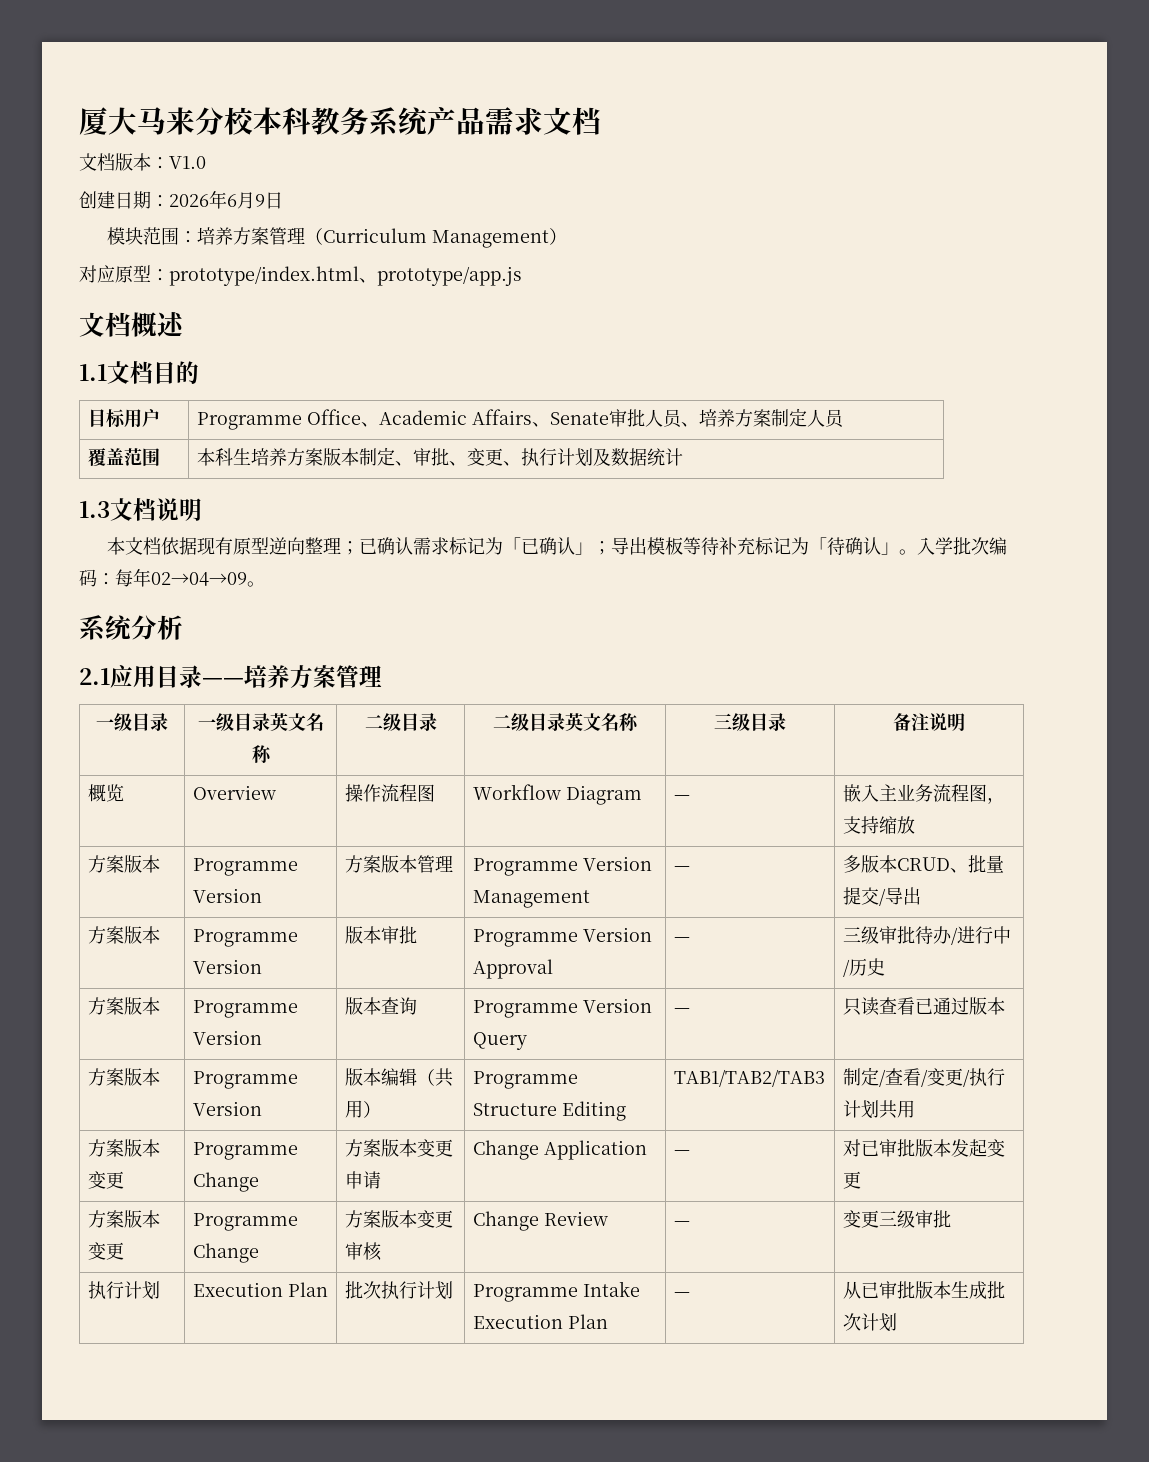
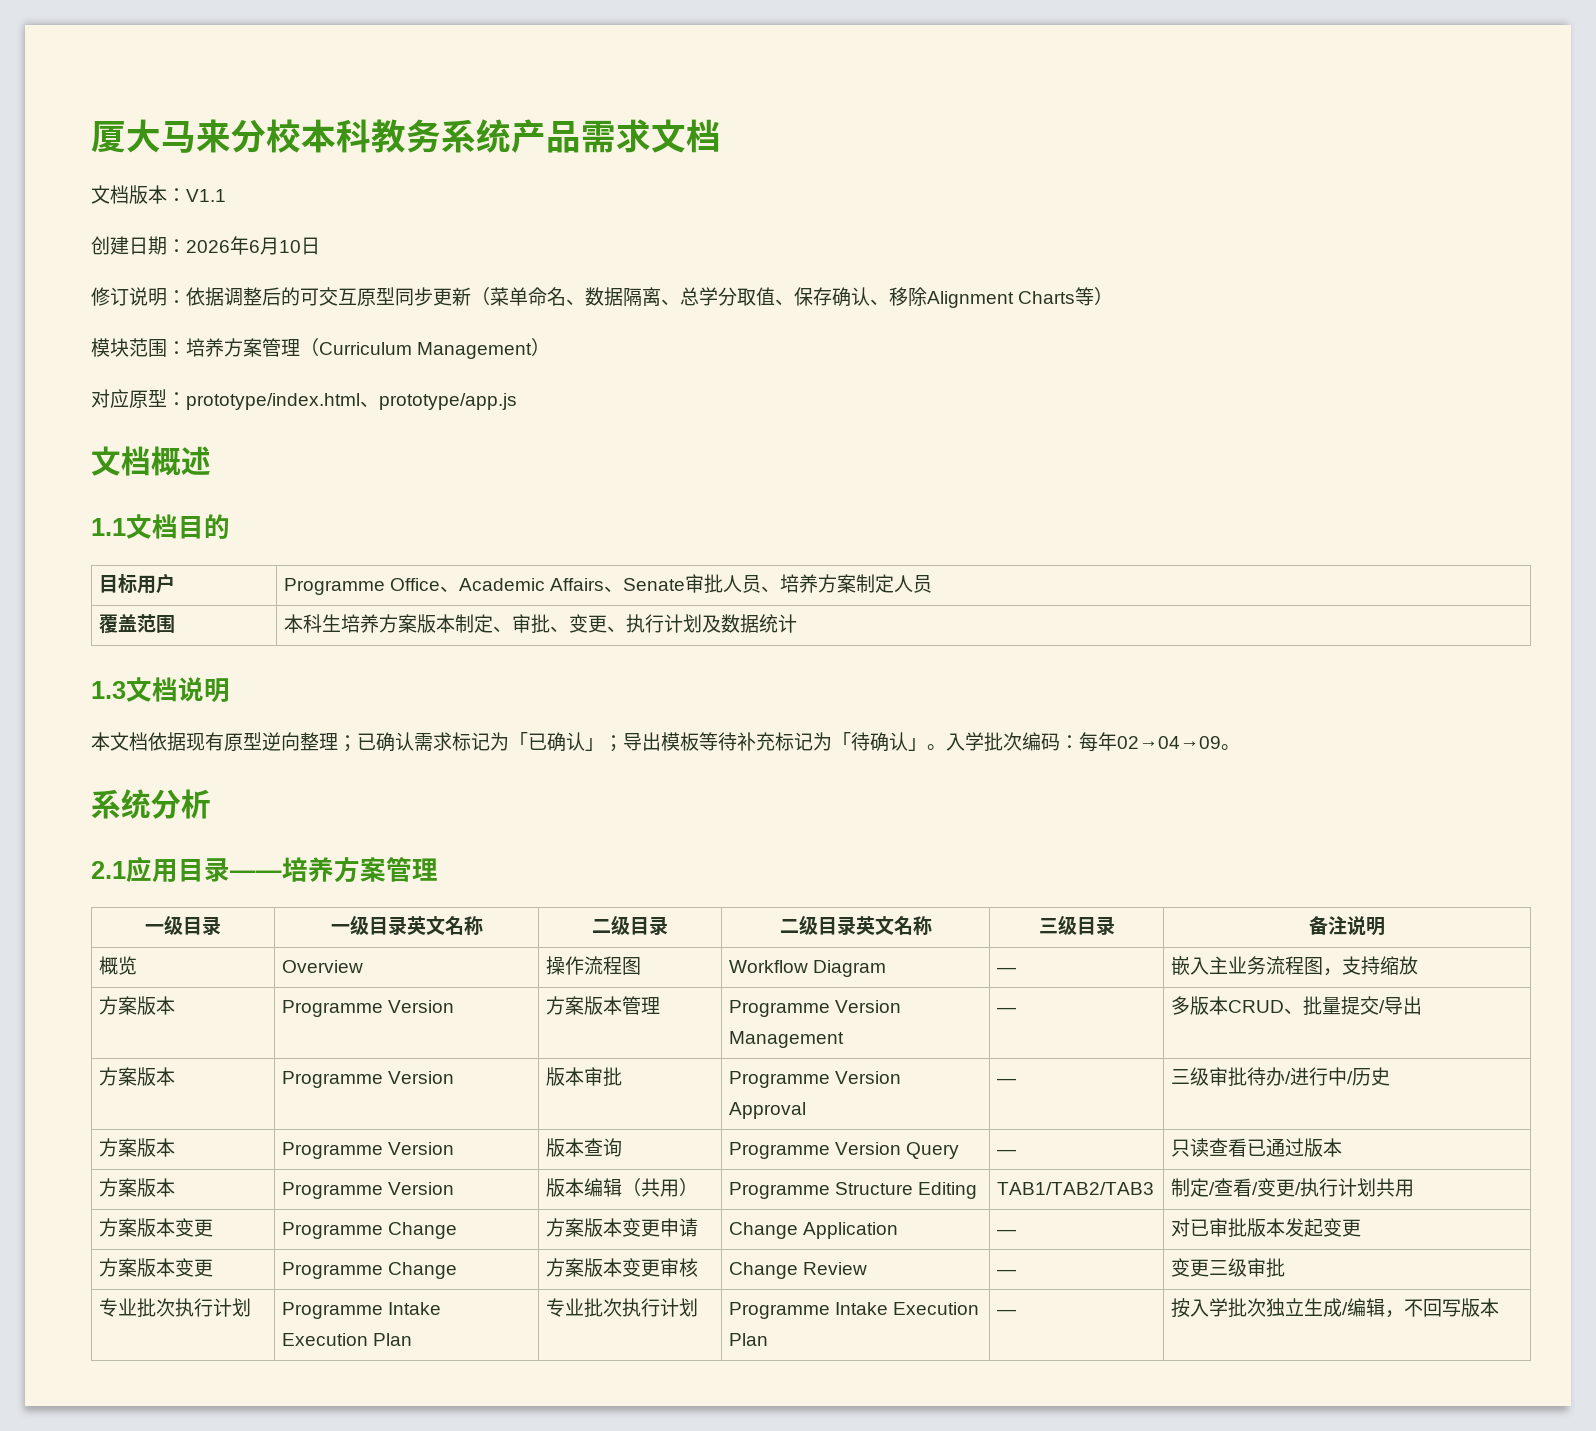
- 文档版本：V1.0
+ 文档版本：V1.1
- 创建日期：2026年6月9日
+ 创建日期：2026年6月10日
+ 修订说明：依据调整后的可交互原型同步更新（菜单命名、数据隔离、总学分取值、保存确认、移除Alignment Charts等）
- 执行计划 | Execution Plan | 批次执行计划 | Programme Intake Execution Plan | — | 从已审批版本生成批次计划
+ 专业批次执行计划 | Programme Intake Execution Plan | 专业批次执行计划 | Programme Intake Execution Plan | — | 按入学批次独立生成/编辑，不回写版本

